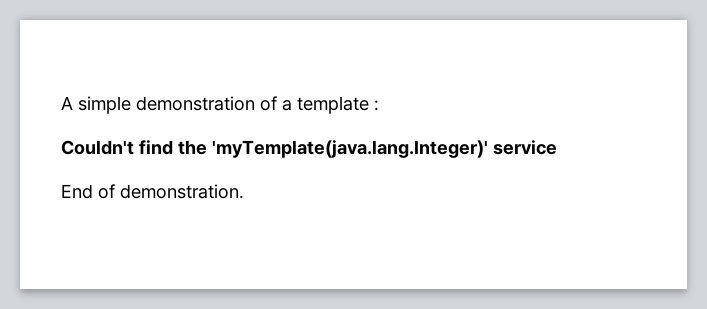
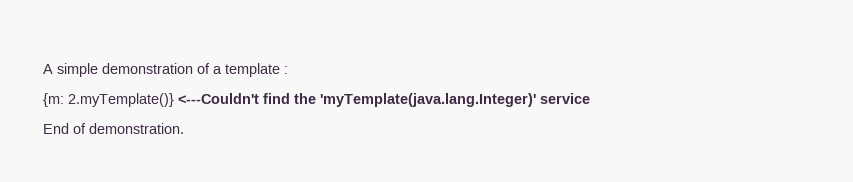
- Couldn't find the 'myTemplate(java.lang.Integer)' service
+ {m: 2.myTemplate()} <---Couldn't find the 'myTemplate(java.lang.Integer)' service

